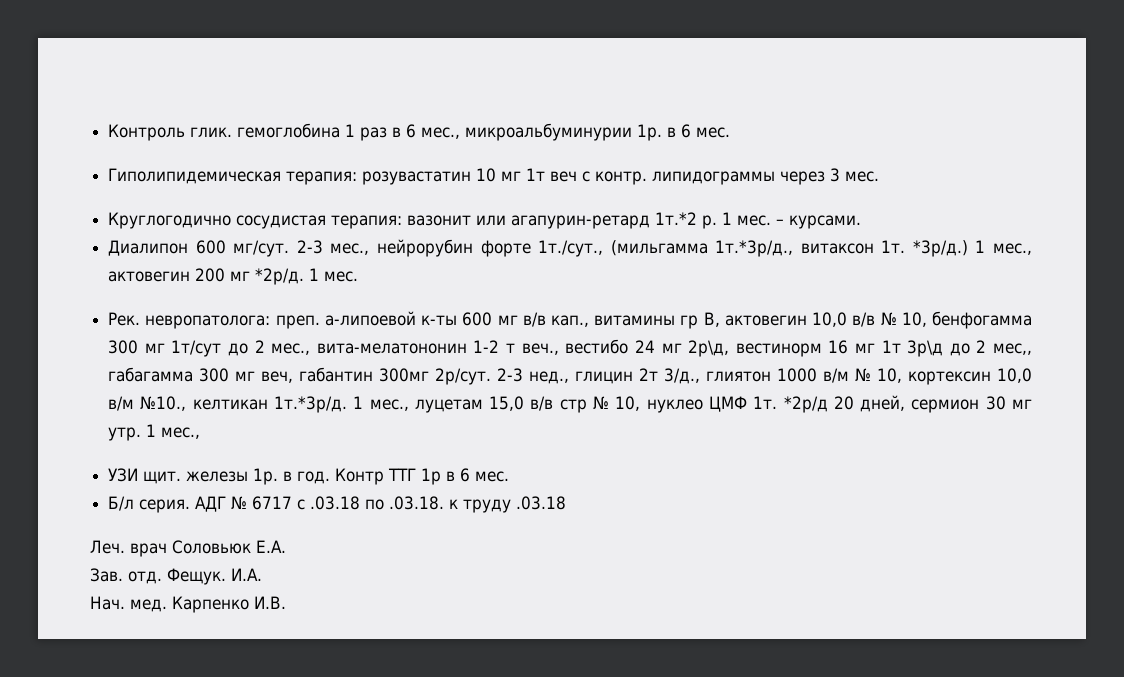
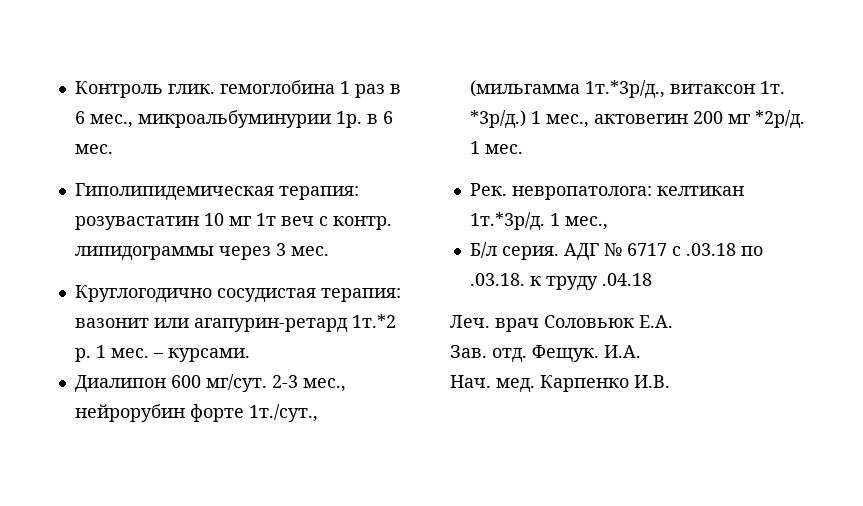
- Рек. невропатолога: преп. а-липоевой к-ты 600 мг в/в кап., витамины гр В, актовегин 10,0 в/в № 10, бенфогамма 300 мг 1т/сут до 2 мес., вита-мелатононин 1-2 т веч., вестибо 24 мг 2р\д, вестинорм 16 мг 1т 3р\д до 2 мес,, габагамма 300 мг веч, габантин 300мг 2р/сут. 2-3 нед., глицин 2т 3/д., глиятон 1000 в/м № 10, кортексин 10,0 в/м №10., келтикан 1т.*3р/д. 1 мес., луцетам 15,0 в/в стр № 10, нуклео ЦМФ 1т. *2р/д 20 дней, сермион 30 мг утр. 1 мес.,
- УЗИ щит. железы 1р. в год. Контр ТТГ 1р в 6 мес.
+ Рек. невропатолога: келтикан 1т.*3р/д. 1 мес.,
- АДГ № 6717 с .03.18 по .03.18. к труду .03.18
+ АДГ № 6717 с .03.18 по .03.18. к труду .04.18

